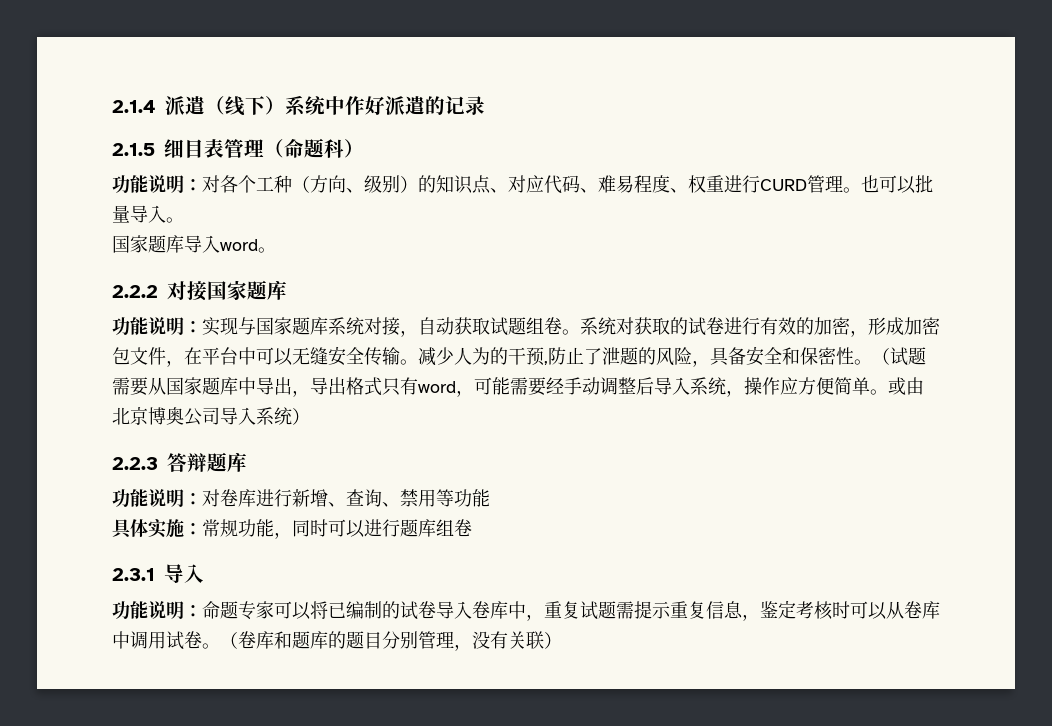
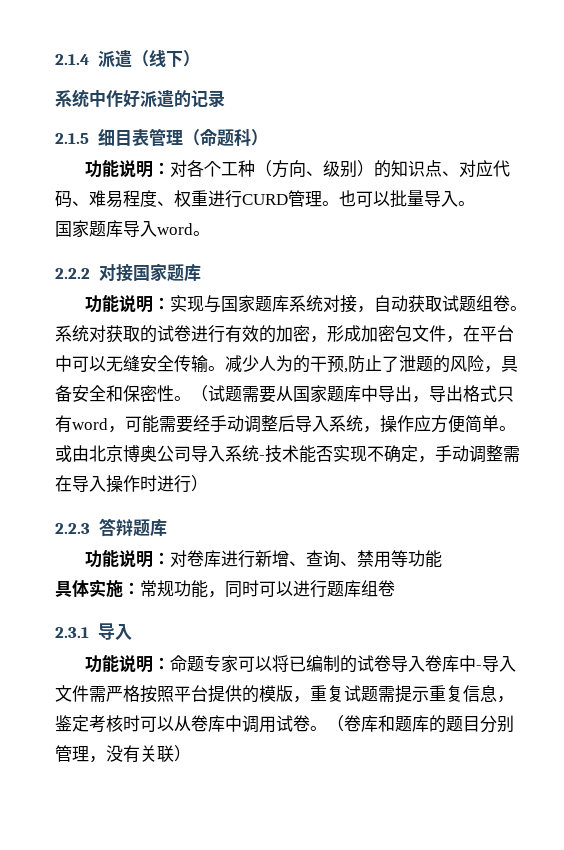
- 2.1.4派遣（线下）系统中作好派遣的记录
+ 2.1.4派遣（线下）
+ 系统中作好派遣的记录
- 或由北京博奥公司导入系统）
+ 或由北京博奥公司导入系统-技术能否实现不确定，手动调整需在导入操作时进行）
- 功能说明：命题专家可以将已编制的试卷导入卷库中，重复试题需提示重复信息，鉴定考核时可以从卷库中调用试卷。
+ 功能说明：命题专家可以将已编制的试卷导入卷库中-导入文件需严格按照平台提供的模版，重复试题需提示重复信息，鉴定考核时可以从卷库中调用试卷。

